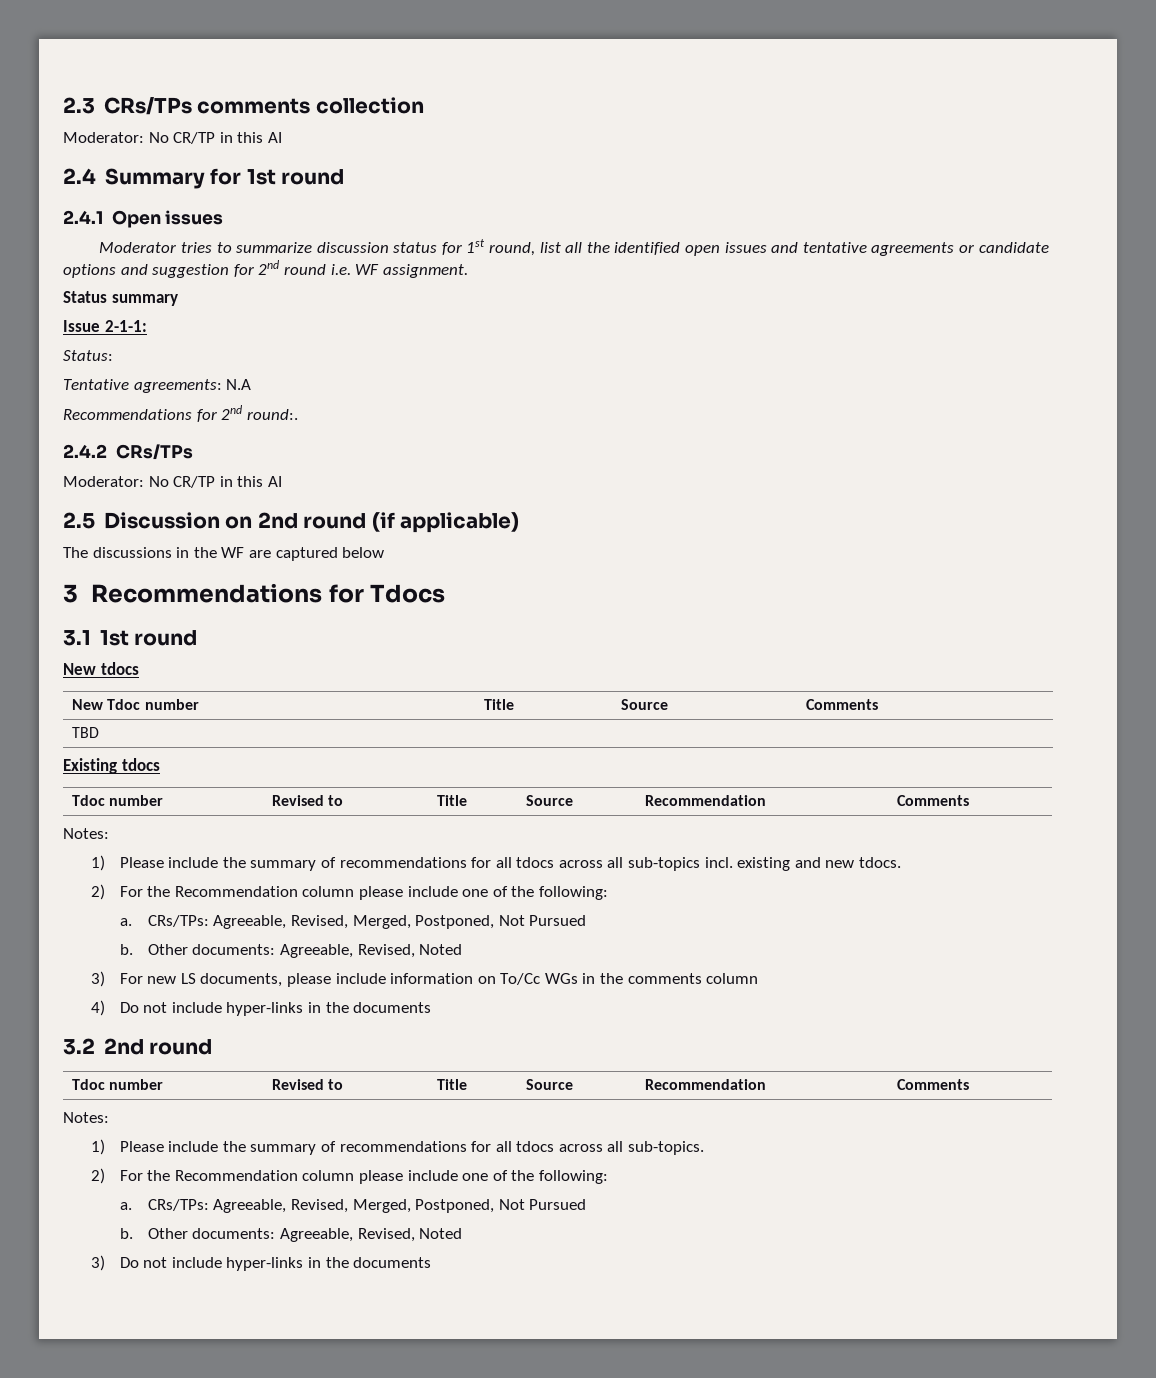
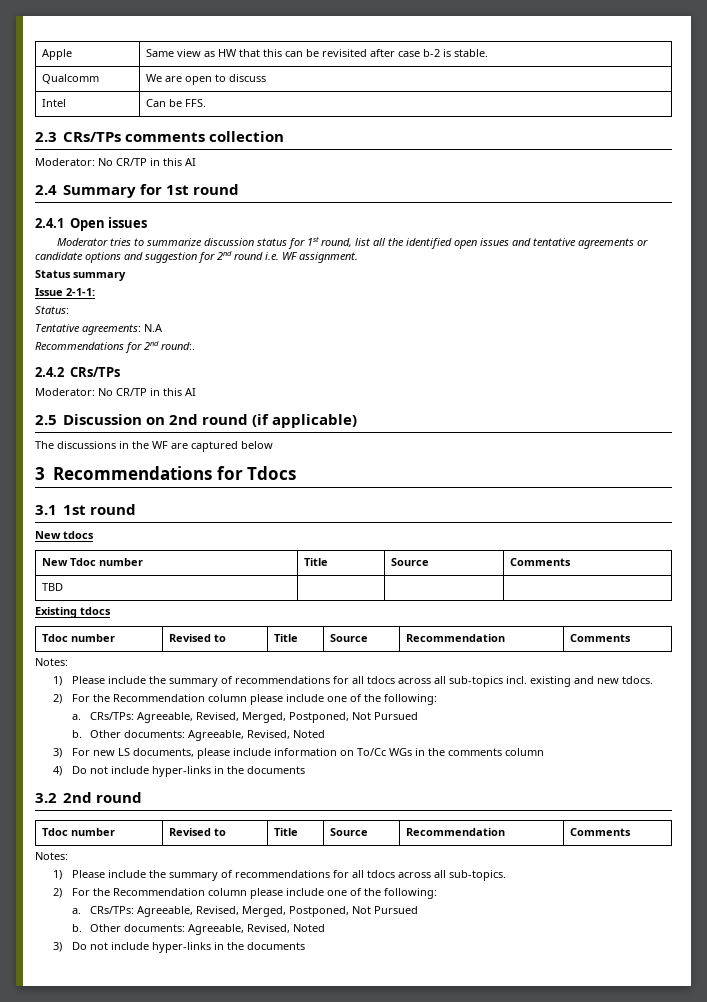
+ Apple | Same view as HW that this can be revisited after case b-2 is stable.
+ Qualcomm | We are open to discuss
+ Intel | Can be FFS.

